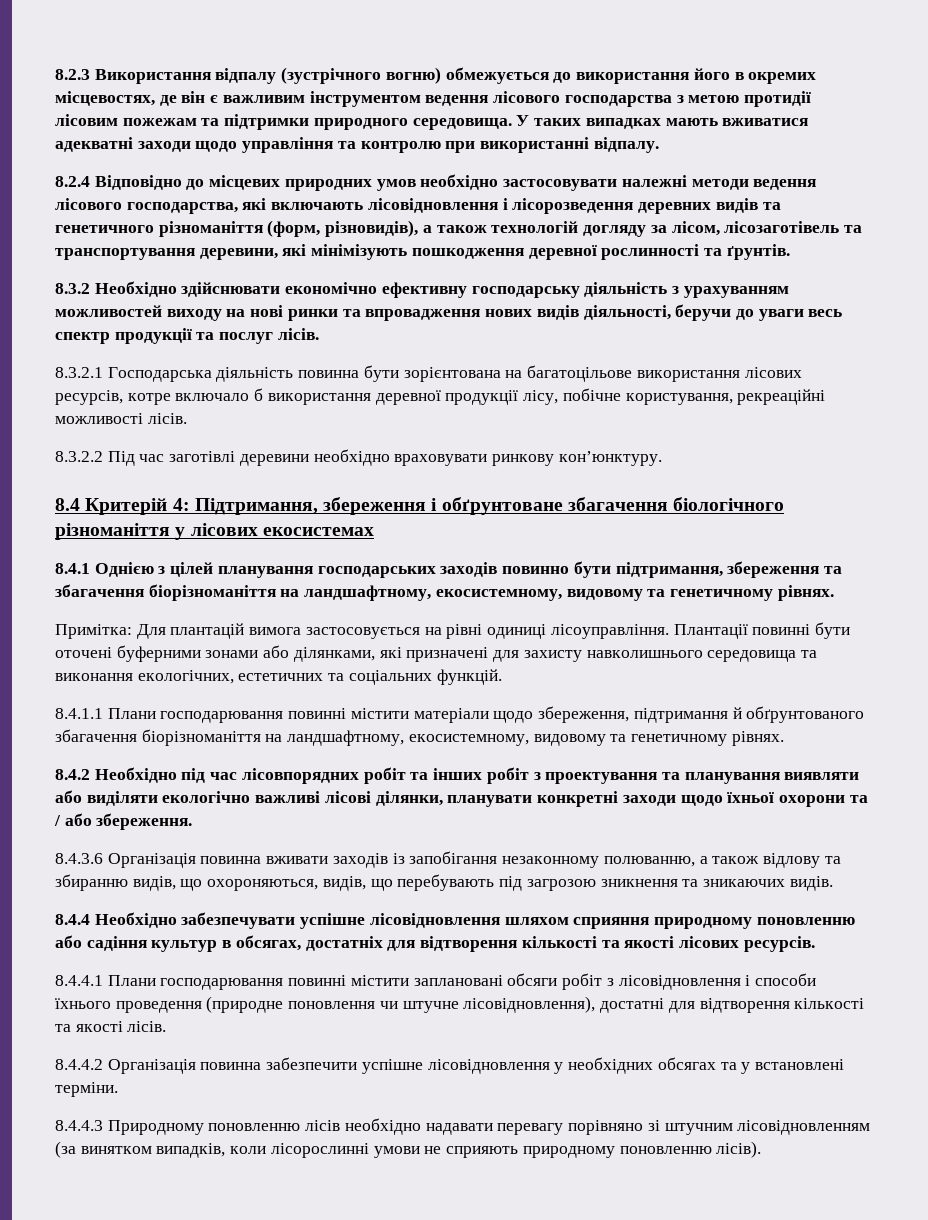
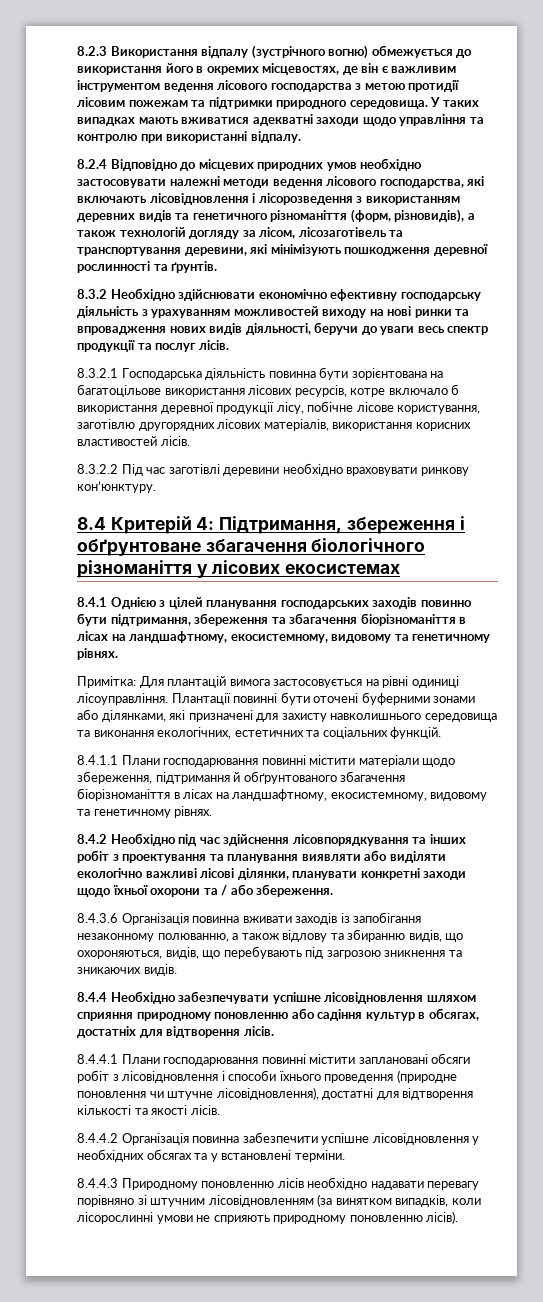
- 8.2.4 Відповідно до місцевих природних умов необхідно застосовувати належні методи ведення лісового господарства, які включають лісовідновлення і лісорозведення деревних видів та генетичного різноманіття (форм, різновидів), а також технологій догляду за лісом, лісозаготівель та транспортування деревини, які мінімізують пошкодження деревної рослинності та ґрунтів.
+ 8.2.4 Відповідно до місцевих природних умов необхідно застосовувати належні методи ведення лісового господарства, які включають лісовідновлення і лісорозведення з використанням деревних видів та генетичного різноманіття (форм, різновидів), а також технологій догляду за лісом, лісозаготівель та транспортування деревини, які мінімізують пошкодження деревної рослинності та ґрунтів.
- 8.3.2.1 Господарська діяльність повинна бути зорієнтована на багатоцільове використання лісових ресурсів, котре включало б використання деревної продукції лісу, побічне користування, рекреаційні можливості лісів.
+ 8.3.2.1 Господарська діяльність повинна бути зорієнтована на багатоцільове використання лісових ресурсів, котре включало б використання деревної продукції лісу, побічне лісове користування, заготівлю другорядних лісових матеріалів, використання корисних властивостей лісів.
- 8.4.1 Однією з цілей планування господарських заходів повинно бути підтримання, збереження та збагачення біорізноманіття на ландшафтному, екосистемному, видовому та генетичному рівнях.
+ 8.4.1 Однією з цілей планування господарських заходів повинно бути підтримання, збереження та збагачення біорізноманіття в лісах на ландшафтному, екосистемному, видовому та генетичному рівнях.
- 8.4.1.1 Плани господарювання повинні містити матеріали щодо збереження, підтримання й обґрунтованого збагачення біорізноманіття на ландшафтному, екосистемному, видовому та генетичному рівнях.
+ 8.4.1.1 Плани господарювання повинні містити матеріали щодо збереження, підтримання й обґрунтованого збагачення біорізноманіття в лісах на ландшафтному, екосистемному, видовому та генетичному рівнях.
- 8.4.2 Необхідно під час лісовпорядних робіт та інших робіт з проектування та планування виявляти або виділяти екологічно важливі лісові ділянки, планувати конкретні заходи щодо їхньої охорони та / або збереження.
+ 8.4.2 Необхідно під час здійснення лісовпорядкування та інших робіт з проектування та планування виявляти або виділяти екологічно важливі лісові ділянки, планувати конкретні заходи щодо їхньої охорони та / або збереження.
- 8.4.4 Необхідно забезпечувати успішне лісовідновлення шляхом сприяння природному поновленню або садіння культур в обсягах, достатніх для відтворення кількості та якості лісових ресурсів.
+ 8.4.4 Необхідно забезпечувати успішне лісовідновлення шляхом сприяння природному поновленню або садіння культур в обсягах, достатніх для відтворення лісів.

